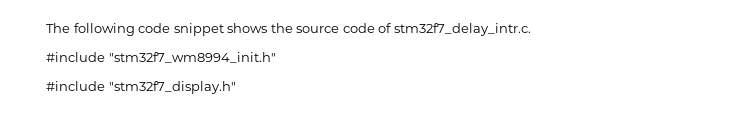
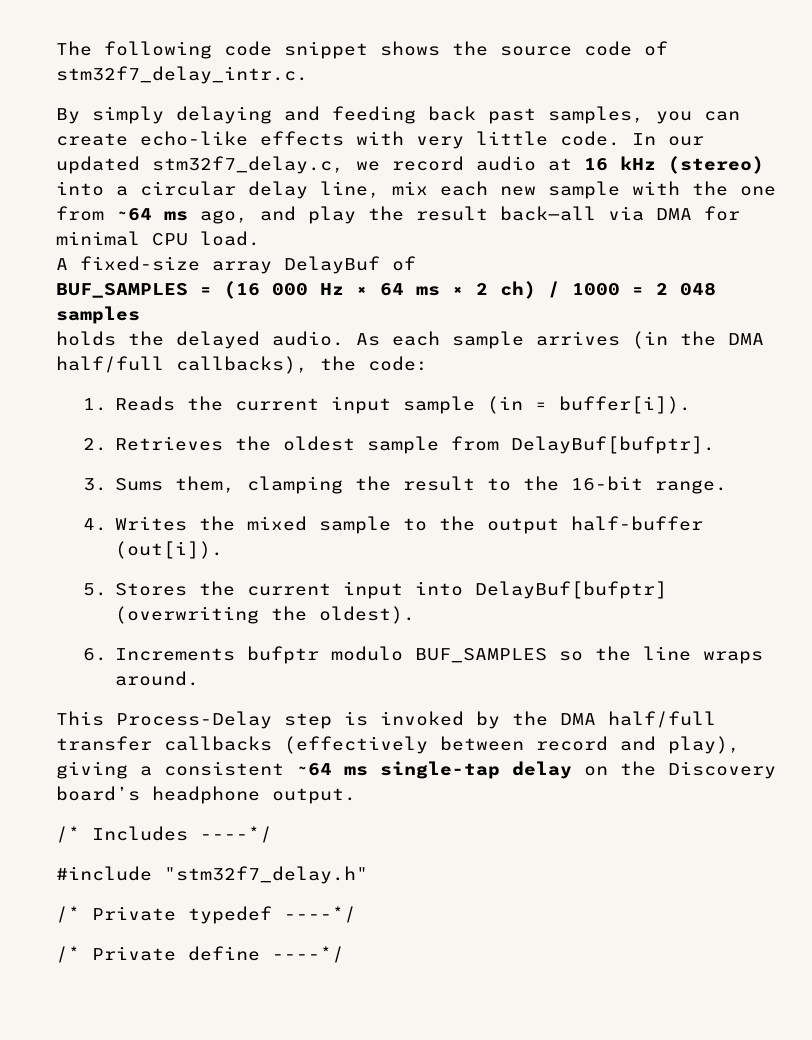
- #include "stm32f7_wm8994_init.h"
- #include "stm32f7_display.h"
+ By simply delaying and feeding back past samples, you can create echo-like effects with very little code. In our updated stm32f7_delay.c, we record audio at 16 kHz (stereo) into a circular delay line, mix each new sample with the one from ~64 ms ago, and play the result back—all via DMA for minimal CPU load.
+ A fixed-size array DelayBuf of
+ BUF_SAMPLES = (16 000 Hz × 64 ms × 2 ch) / 1000 = 2 048 samples
+ holds the delayed audio. As each sample arrives (in the DMA half/full callbacks), the code:
+ 1. Reads the current input sample (in = buffer[i]).
+ 2. Retrieves the oldest sample from DelayBuf[bufptr].
+ 3. Sums them, clamping the result to the 16-bit range.
+ 4. Writes the mixed sample to the output half-buffer (out[i]).
+ 5. Stores the current input into DelayBuf[bufptr] (overwriting the oldest).
+ 6. Increments bufptr modulo BUF_SAMPLES so the line wraps around.
+ This Process-Delay step is invoked by the DMA half/full transfer callbacks (effectively between record and play), giving a consistent ~64 ms single-tap delay on the Discovery board’s headphone output.
+ /* Includes ----*/
+ #include "stm32f7_delay.h"
+ /* Private typedef ----*/
+ /* Private define ----*/

